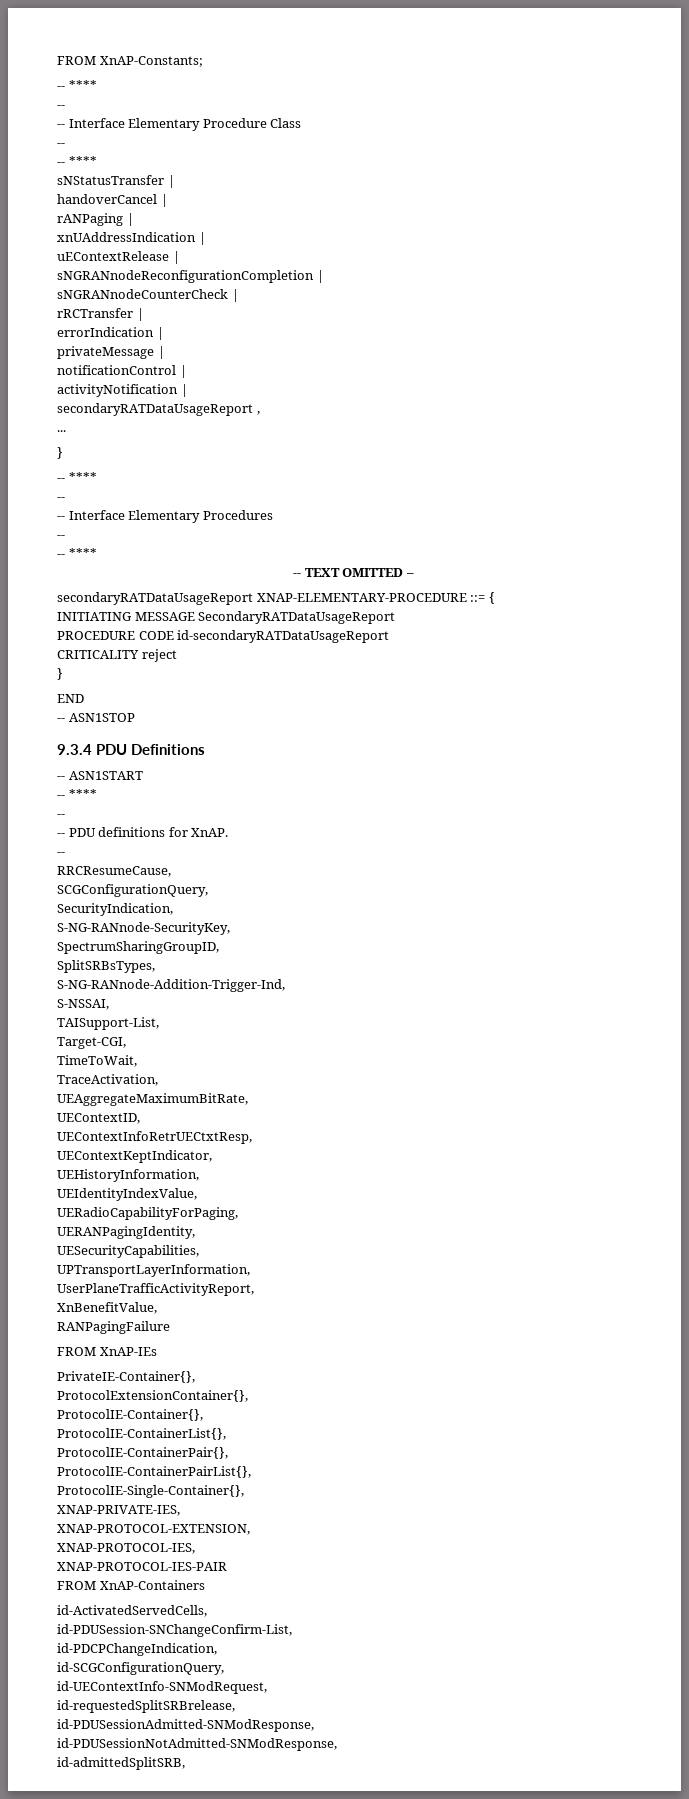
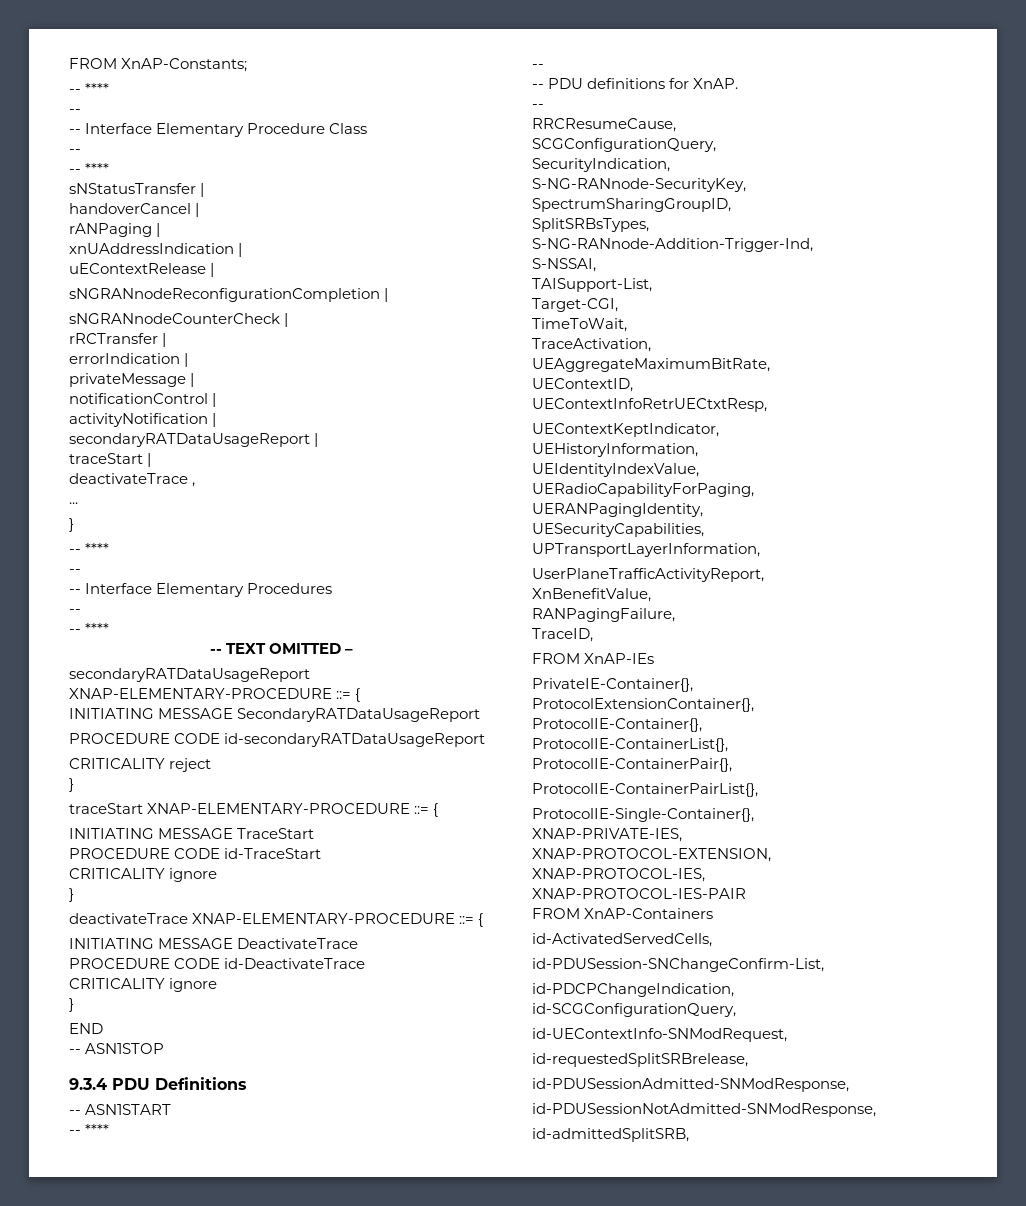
- secondaryRATDataUsageReport ,
+ secondaryRATDataUsageReport |
+ traceStart |
+ deactivateTrace ,
+ traceStart XNAP-ELEMENTARY-PROCEDURE ::= {
+ INITIATING MESSAGE TraceStart
+ PROCEDURE CODE id-TraceStart
+ CRITICALITY ignore
+ }
+ deactivateTrace XNAP-ELEMENTARY-PROCEDURE ::= {
+ INITIATING MESSAGE DeactivateTrace
+ PROCEDURE CODE id-DeactivateTrace
+ CRITICALITY ignore
+ }
- RANPagingFailure
+ RANPagingFailure,
+ TraceID,

